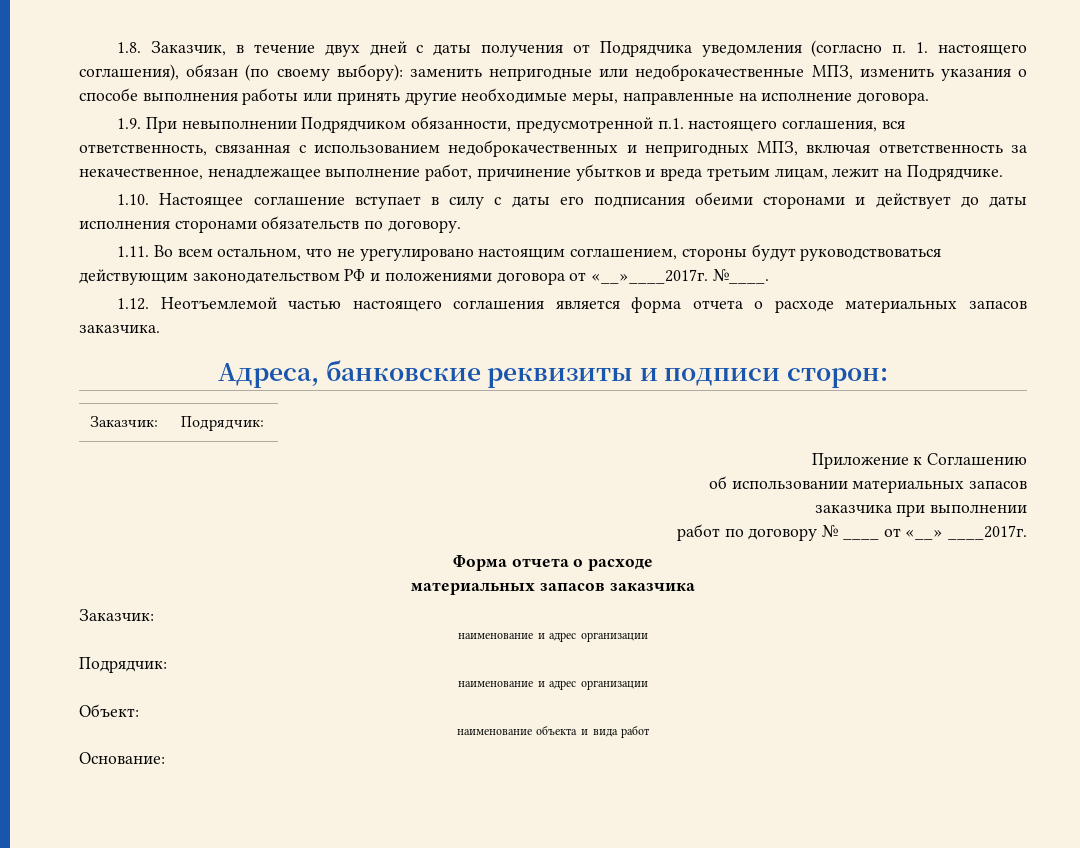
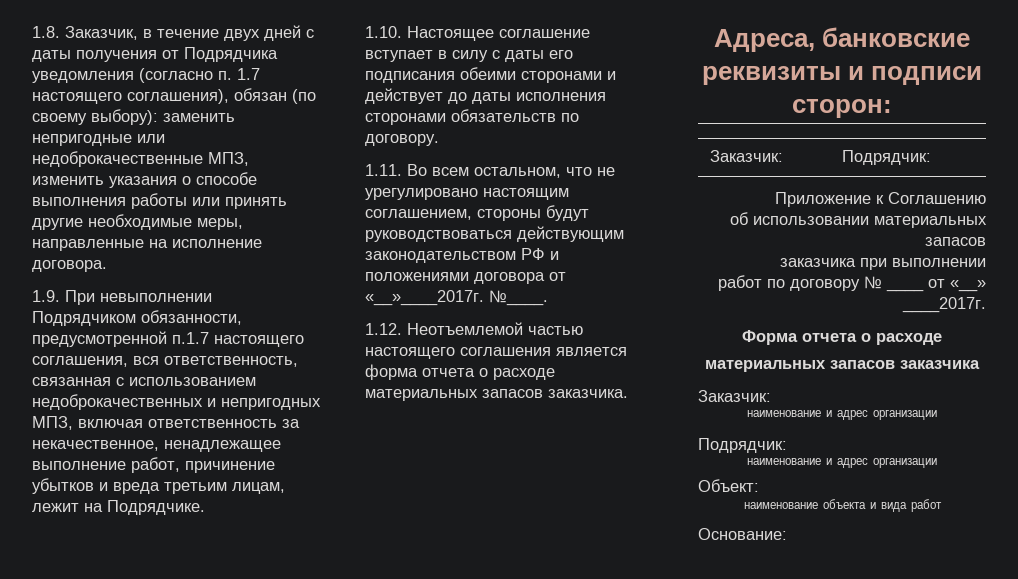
- 1.8. Заказчик, в течение двух дней с даты получения от Подрядчика уведомления (согласно п. 1. настоящего соглашения), обязан (по своему выбору): заменить непригодные или недоброкачественные МПЗ, изменить указания о способе выполнения работы или принять другие необходимые меры, направленные на исполнение договора.
+ 1.8. Заказчик, в течение двух дней с даты получения от Подрядчика уведомления (согласно п. 1.7 настоящего соглашения), обязан (по своему выбору): заменить непригодные или недоброкачественные МПЗ, изменить указания о способе выполнения работы или принять другие необходимые меры, направленные на исполнение договора.
- 1.9. При невыполнении Подрядчиком обязанности, предусмотренной п.1. настоящего соглашения, вся ответственность, связанная с использованием недоброкачественных и непригодных МПЗ, включая ответственность за некачественное, ненадлежащее выполнение работ, причинение убытков и вреда третьим лицам, лежит на Подрядчике.
+ 1.9. При невыполнении Подрядчиком обязанности, предусмотренной п.1.7 настоящего соглашения, вся ответственность, связанная с использованием недоброкачественных и непригодных МПЗ, включая ответственность за некачественное, ненадлежащее выполнение работ, причинение убытков и вреда третьим лицам, лежит на Подрядчике.

